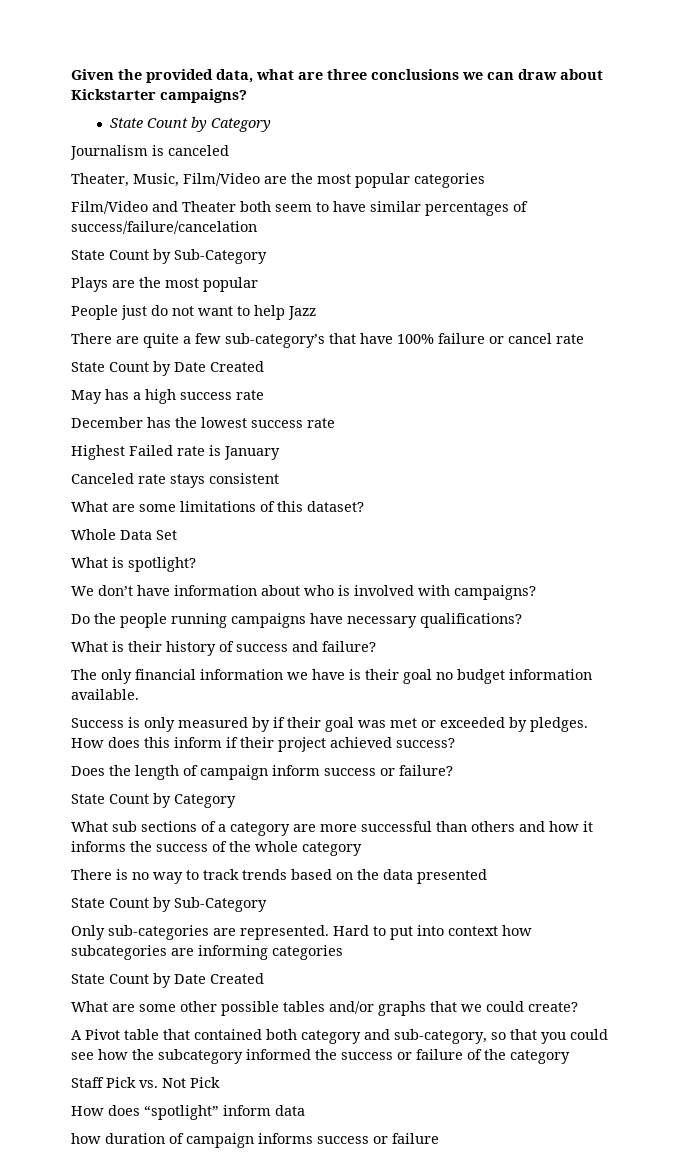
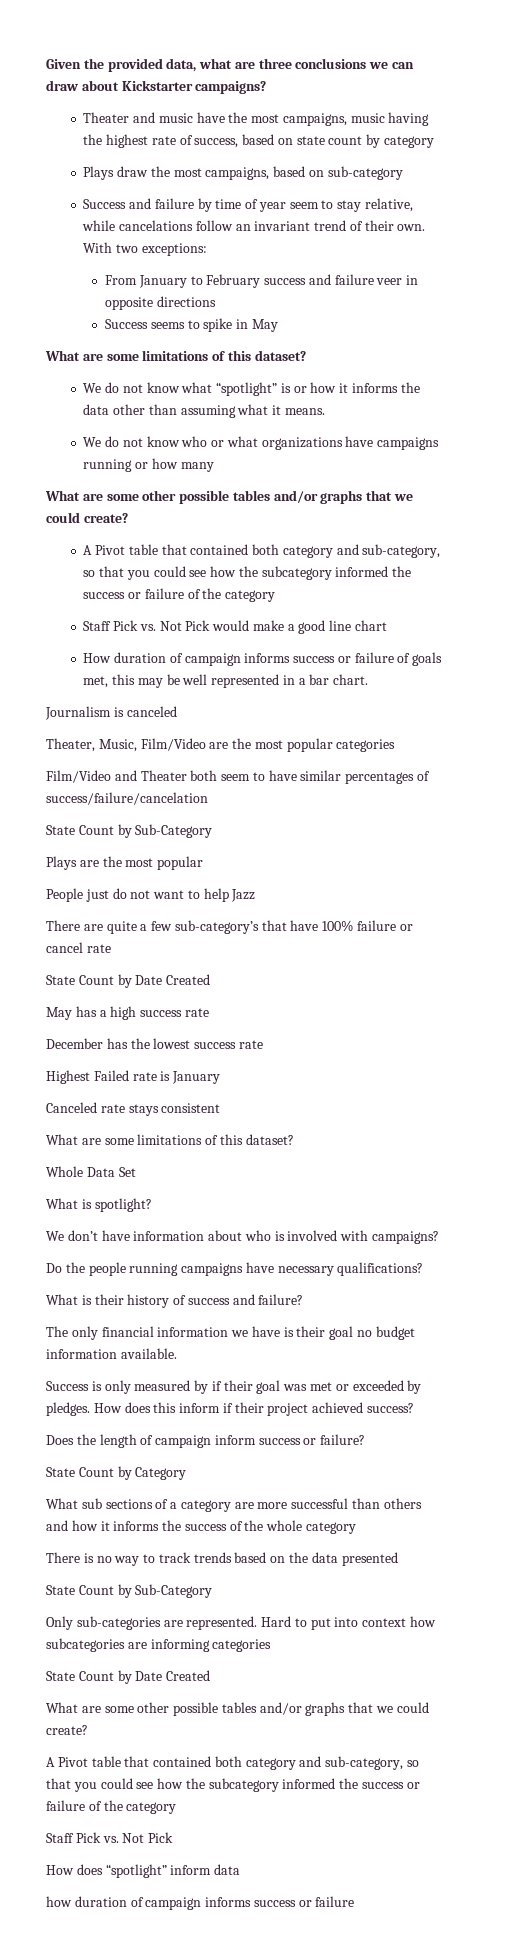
  Given the provided data, what are three conclusions we can draw about Kickstarter campaigns?
- State Count by Category
+ Theater and music have the most campaigns, music having the highest rate of success, based on state count by category
+ Plays draw the most campaigns, based on sub-category
+ Success and failure by time of year seem to stay relative, while cancelations follow an invariant trend of their own. With two exceptions:
+ From January to February success and failure veer in opposite directions
+ Success seems to spike in May
+ What are some limitations of this dataset?
+ We do not know what “spotlight” is or how it informs the data other than assuming what it means.
+ We do not know who or what organizations have campaigns running or how many
+ What are some other possible tables and/or graphs that we could create?
+ A Pivot table that contained both category and sub-category, so that you could see how the subcategory informed the success or failure of the category
+ Staff Pick vs. Not Pick would make a good line chart
+ How duration of campaign informs success or failure of goals met, this may be well represented in a bar chart.

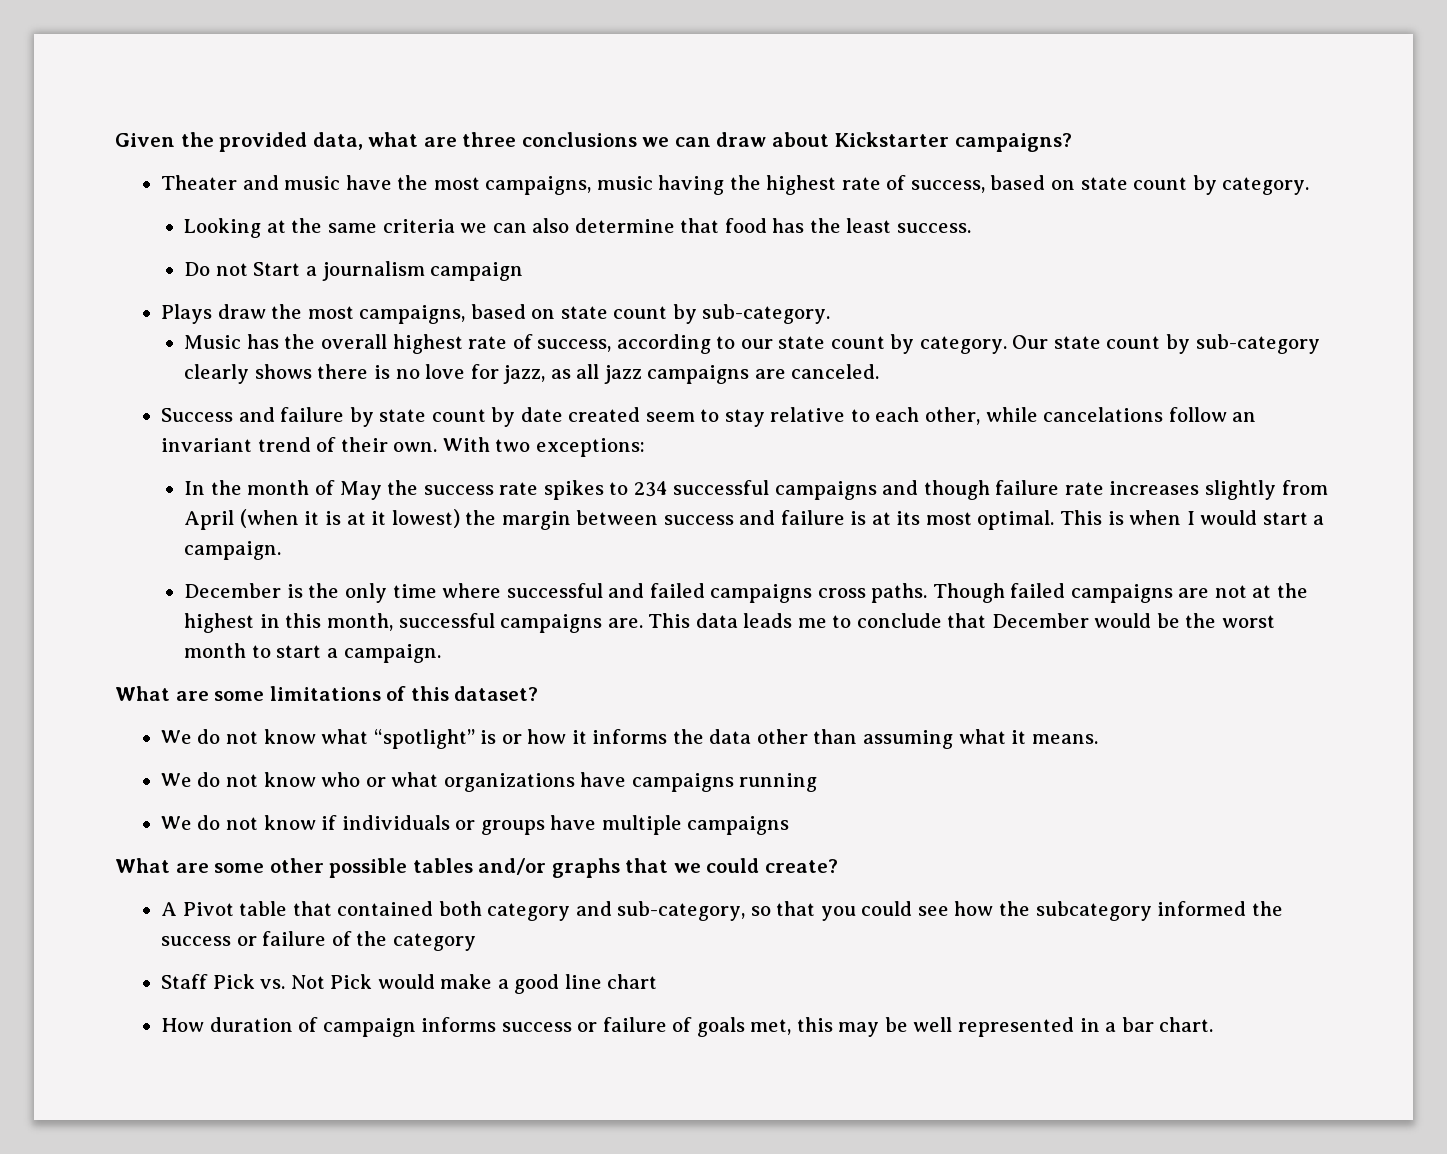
- Theater and music have the most campaigns, music having the highest rate of success, based on state count by category
+ Theater and music have the most campaigns, music having the highest rate of success, based on state count by category.
+ Looking at the same criteria we can also determine that food has the least success.
+ Do not Start a journalism campaign
- Plays draw the most campaigns, based on sub-category
- Success and failure by time of year seem to stay relative, while cancelations follow an invariant trend of their own.
+ Plays draw the most campaigns, based on state count by sub-category.
+ Music has the overall highest rate of success, according to our state count by category. Our state count by sub-category clearly shows there is no love for jazz, as all jazz campaigns are canceled.
+ Success and failure by state count by date created seem to stay relative to each other, while cancelations follow an invariant trend of their own.
- From January to February success and failure veer in opposite directions
- Success seems to spike in May
+ In the month of May the success rate spikes to 234 successful campaigns and though failure rate increases slightly from April (when it is at it lowest) the margin between success and failure is at its most optimal. This is when I would start a campaign.
+ December is the only time where successful and failed campaigns cross paths. Though failed campaigns are not at the highest in this month, successful campaigns are. This data leads me to conclude that December would be the worst month to start a campaign.
- We do not know who or what organizations have campaigns running or how many
+ We do not know who or what organizations have campaigns running
+ We do not know if individuals or groups have multiple campaigns
- Journalism is canceled
- Theater, Music, Film/Video are the most popular categories
- Film/Video and Theater both seem to have similar percentages of success/failure/cancelation
- State Count by Sub-Category
- Plays are the most popular
- People just do not want to help Jazz
- There are quite a few sub-category’s that have 100% failure or cancel rate
- State Count by Date Created
- May has a high success rate
- December has the lowest success rate
- Highest Failed rate is January
- Canceled rate stays consistent
- What are some limitations of this dataset?
- Whole Data Set
- What is spotlight?
- We don’t have information about who is involved with campaigns?
- Do the people running campaigns have necessary qualifications?
- What is their history of success and failure?
- The only financial information we have is their goal no budget information available.
- Success is only measured by if their goal was met or exceeded by pledges. How does this inform if their project achieved success?
- Does the length of campaign inform success or failure?
- State Count by Category
- What sub sections of a category are more successful than others and how it informs the success of the whole category
- There is no way to track trends based on the data presented
- State Count by Sub-Category
- Only sub-categories are represented. Hard to put into context how subcategories are informing categories
- State Count by Date Created
- What are some other possible tables and/or graphs that we could create?
- A Pivot table that contained both category and sub-category, so that you could see how the subcategory informed the success or failure of the category
- Staff Pick vs. Not Pick
- How does “spotlight” inform data
- how duration of campaign informs success or failure

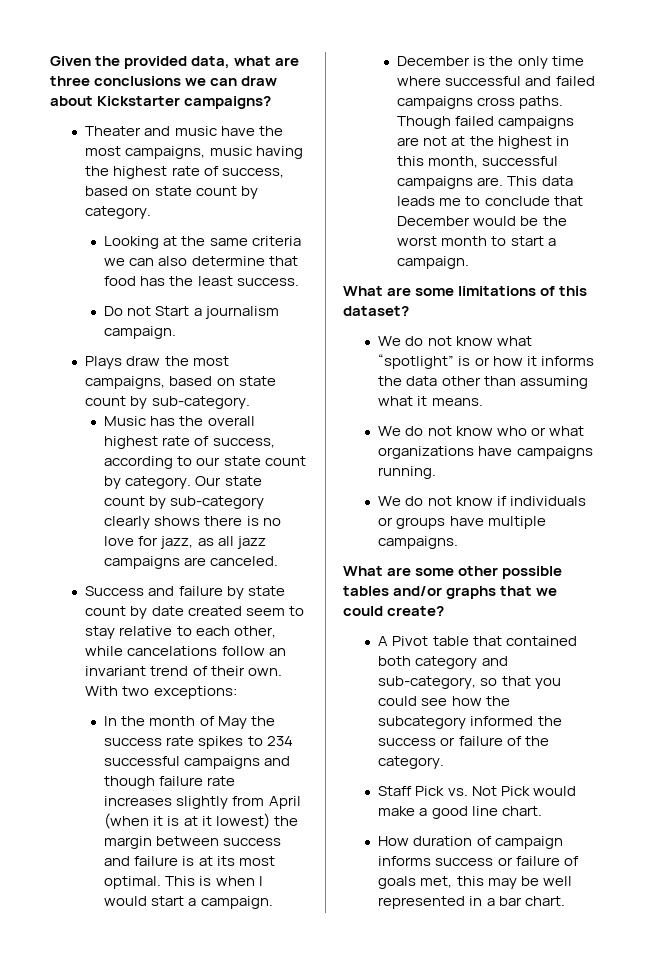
- Do not Start a journalism campaign
+ Do not Start a journalism campaign.
- We do not know who or what organizations have campaigns running
+ We do not know who or what organizations have campaigns running.
- We do not know if individuals or groups have multiple campaigns
+ We do not know if individuals or groups have multiple campaigns.
- A Pivot table that contained both category and sub-category, so that you could see how the subcategory informed the success or failure of the category
+ A Pivot table that contained both category and sub-category, so that you could see how the subcategory informed the success or failure of the category.
- Staff Pick vs. Not Pick would make a good line chart
+ Staff Pick vs. Not Pick would make a good line chart.

